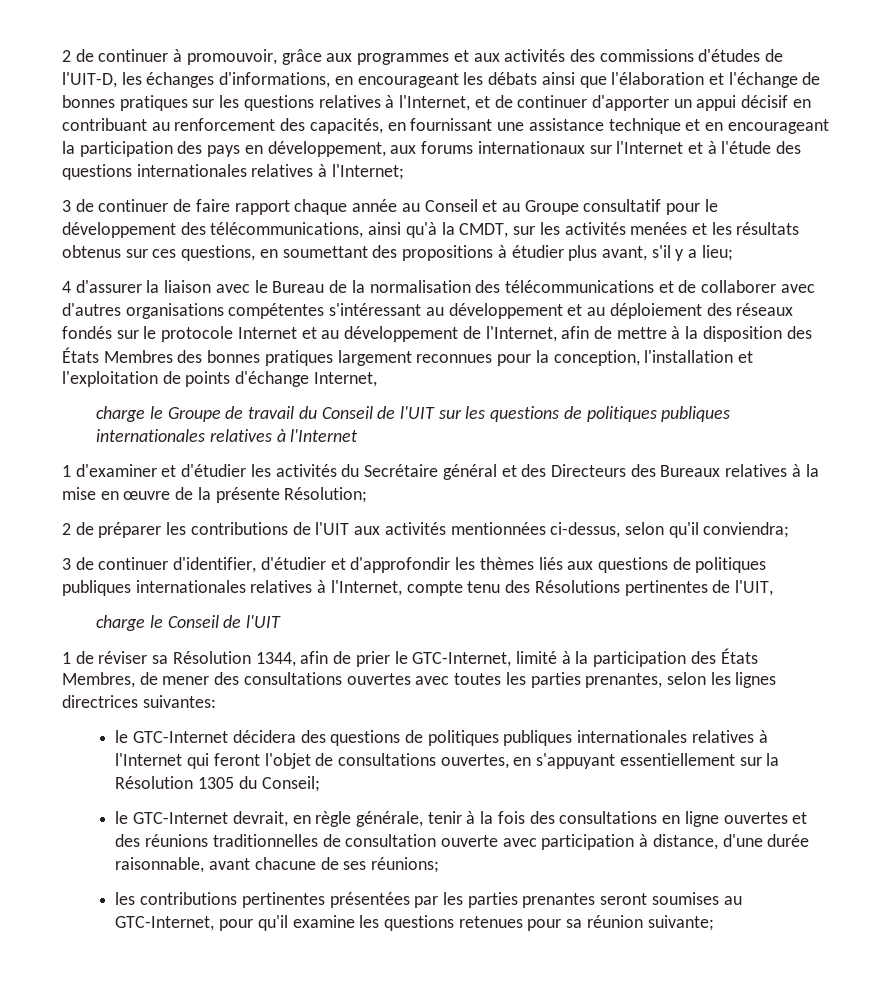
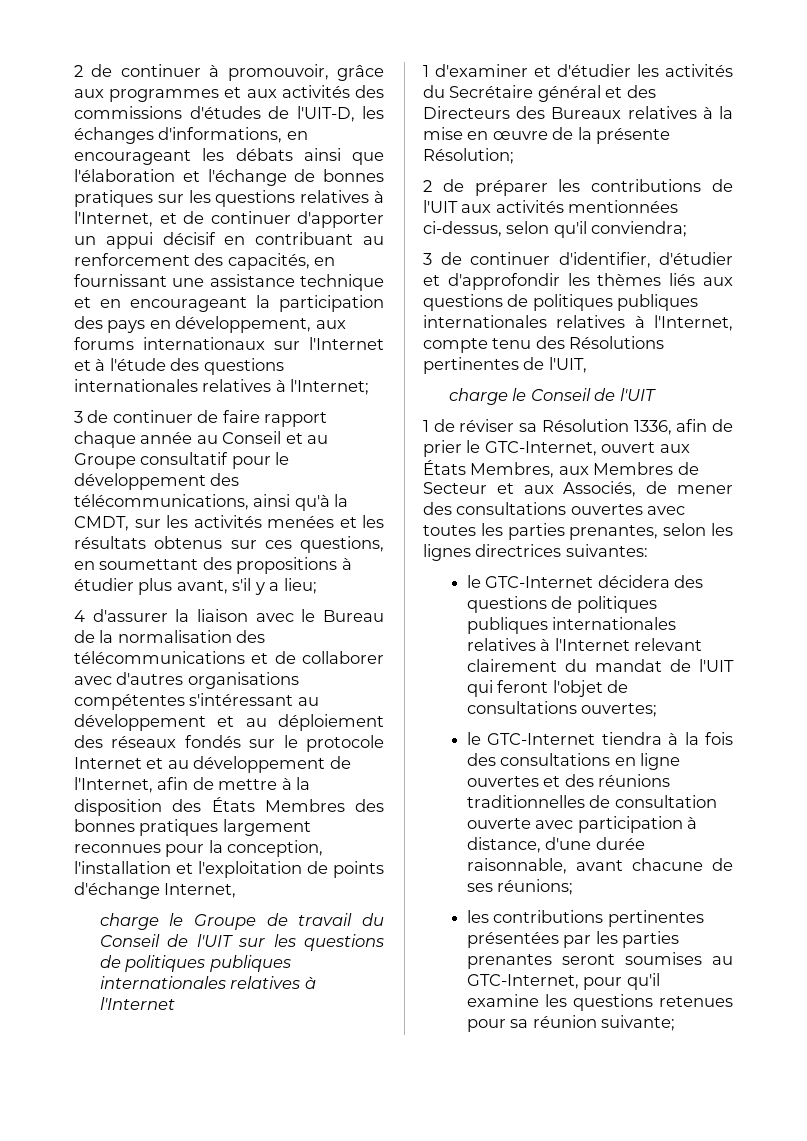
- 1 de réviser sa Résolution 1344, afin de prier le GTC-Internet, limité à la participation des États Membres, de mener des consultations ouvertes avec toutes les parties prenantes, selon les lignes directrices suivantes:
+ 1 de réviser sa Résolution 1336, afin de prier le GTC-Internet, ouvert aux États Membres, aux Membres de Secteur et aux Associés, de mener des consultations ouvertes avec toutes les parties prenantes, selon les lignes directrices suivantes:
- le GTC-Internet décidera des questions de politiques publiques internationales relatives à l'Internet qui feront l'objet de consultations ouvertes, en s'appuyant essentiellement sur la Résolution 1305 du Conseil;
- le GTC-Internet devrait, en règle générale, tenir à la fois des consultations en ligne ouvertes et des réunions traditionnelles de consultation ouverte avec participation à distance, d'une durée raisonnable, avant chacune de ses réunions;
+ le GTC-Internet décidera des questions de politiques publiques internationales relatives à l'Internet relevant clairement du mandat de l'UIT qui feront l'objet de consultations ouvertes;
+ le GTC-Internet tiendra à la fois des consultations en ligne ouvertes et des réunions traditionnelles de consultation ouverte avec participation à distance, d'une durée raisonnable, avant chacune de ses réunions;

